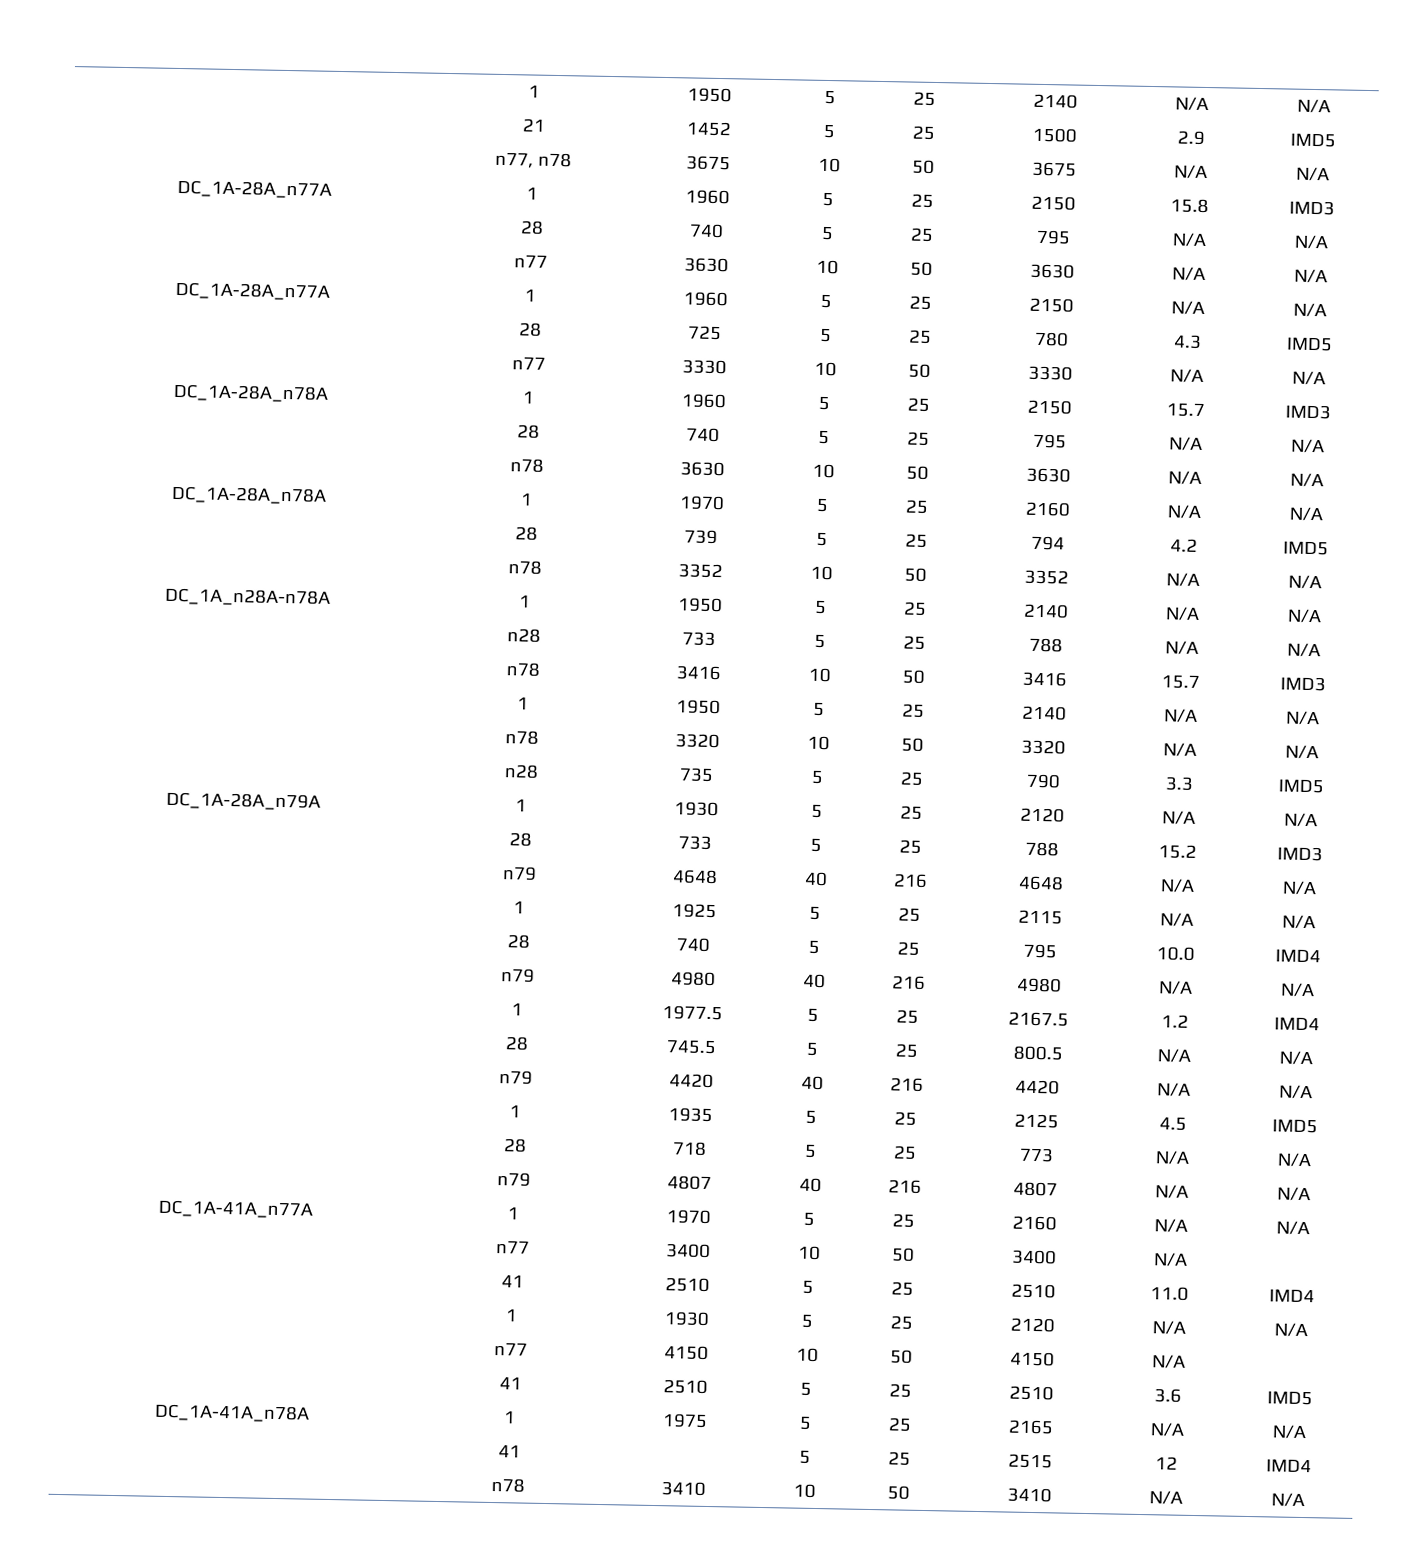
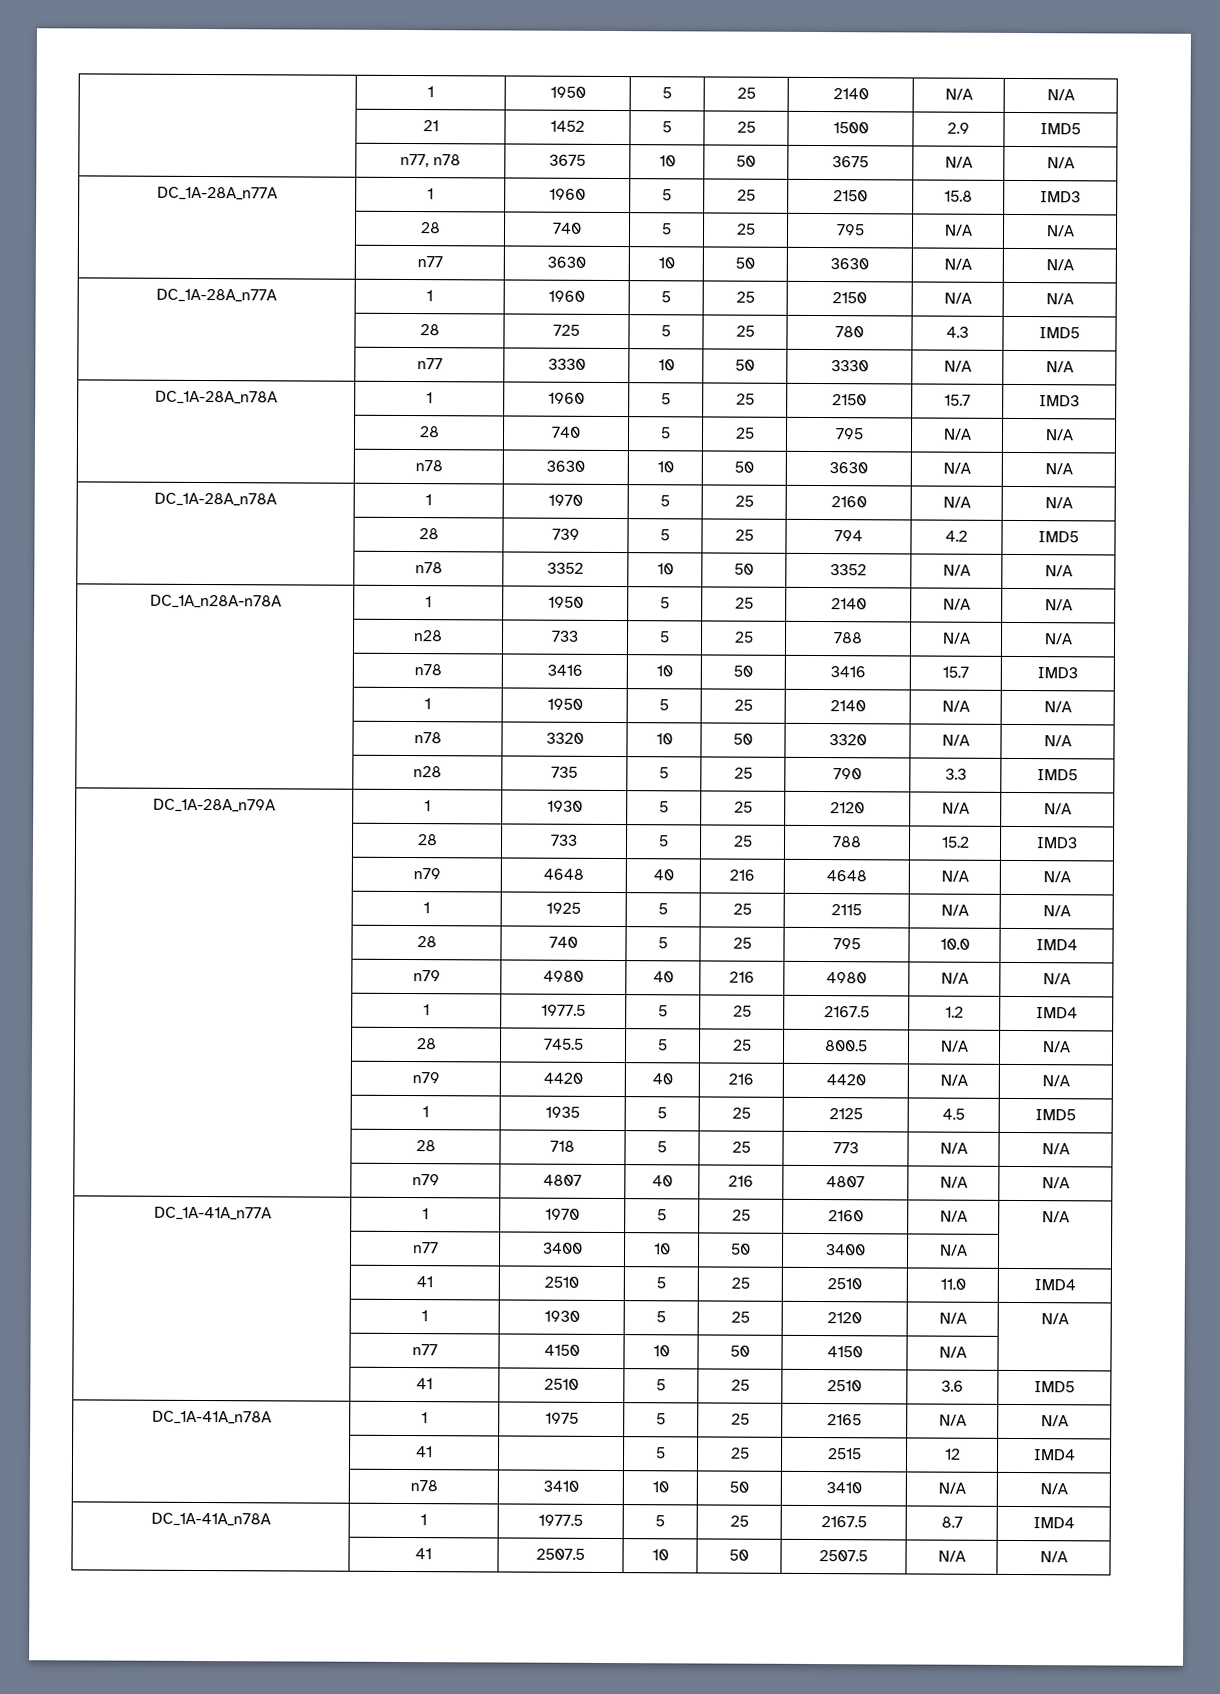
+ DC_1A-41A_n78A | 1 | 1977.5 | 5 | 25 | 2167.5 | 8.7 | IMD4
+ | 41 | 2507.5 | 10 | 50 | 2507.5 | N/A | N/A

